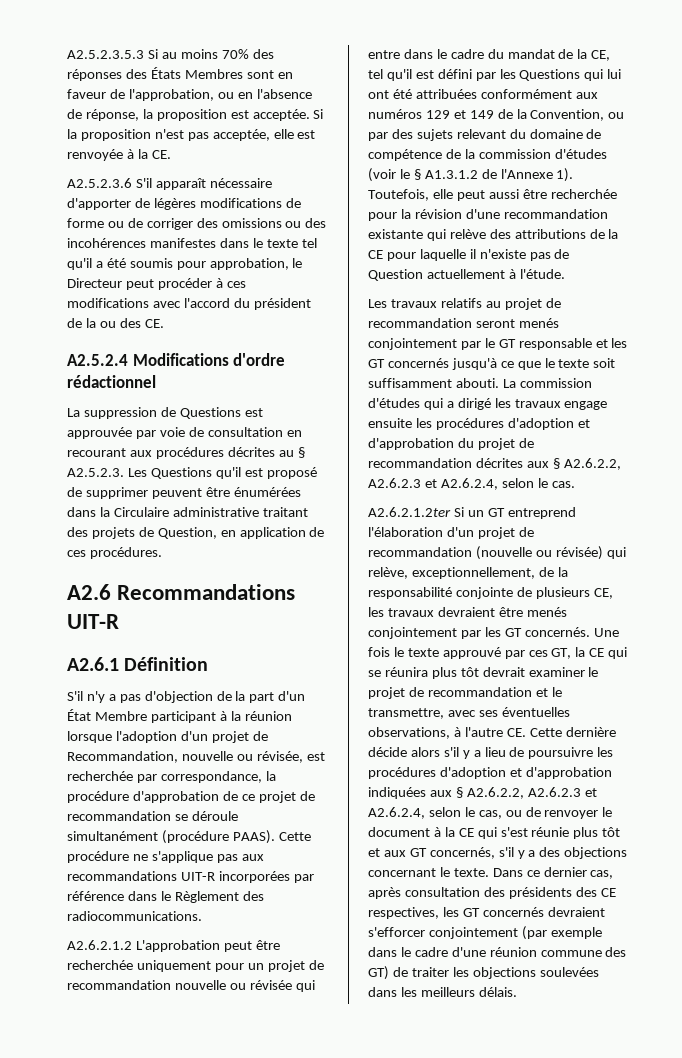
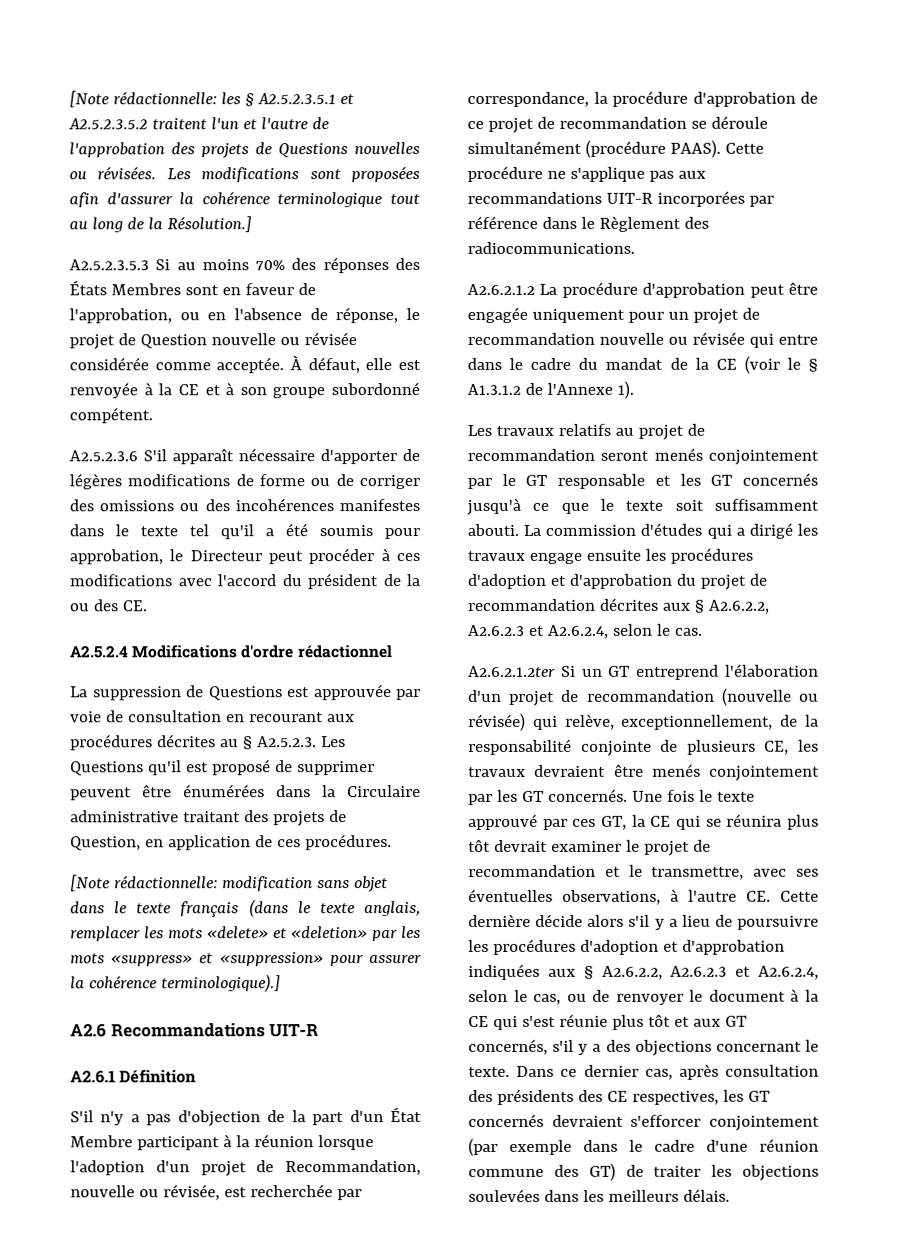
+ [Note rédactionnelle: les § A2.5.2.3.5.1 et A2.5.2.3.5.2 traitent l'un et l'autre de l'approbation des projets de Questions nouvelles ou révisées. Les modifications sont proposées afin d'assurer la cohérence terminologique tout au long de la Résolution.]
- A2.5.2.3.5.3 Si au moins 70% des réponses des États Membres sont en faveur de l'approbation, ou en l'absence de réponse, la proposition est acceptée. Si la proposition n'est pas acceptée, elle est renvoyée à la CE.
+ A2.5.2.3.5.3 Si au moins 70% des réponses des États Membres sont en faveur de l'approbation, ou en l'absence de réponse, le projet de Question nouvelle ou révisée considérée comme acceptée. À défaut, elle est renvoyée à la CE et à son groupe subordonné compétent.
+ [Note rédactionnelle: modification sans objet dans le texte français (dans le texte anglais, remplacer les mots «delete» et «deletion» par les mots «suppress» et «suppression» pour assurer la cohérence terminologique).]
- A2.6.2.1.2 L'approbation peut être recherchée uniquement pour un projet de recommandation nouvelle ou révisée qui entre dans le cadre du mandat de la CE, tel qu'il est défini par les Questions qui lui ont été attribuées conformément aux numéros 129 et 149 de la Convention, ou par des sujets relevant du domaine de compétence de la commission d'études (voir le § A1.3.1.2 de l'Annexe 1). Toutefois, elle peut aussi être recherchée pour la révision d'une recommandation existante qui relève des attributions de la CE pour laquelle il n'existe pas de Question actuellement à l'étude.
+ A2.6.2.1.2 La procédure d'approbation peut être engagée uniquement pour un projet de recommandation nouvelle ou révisée qui entre dans le cadre du mandat de la CE (voir le § A1.3.1.2 de l'Annexe 1).

